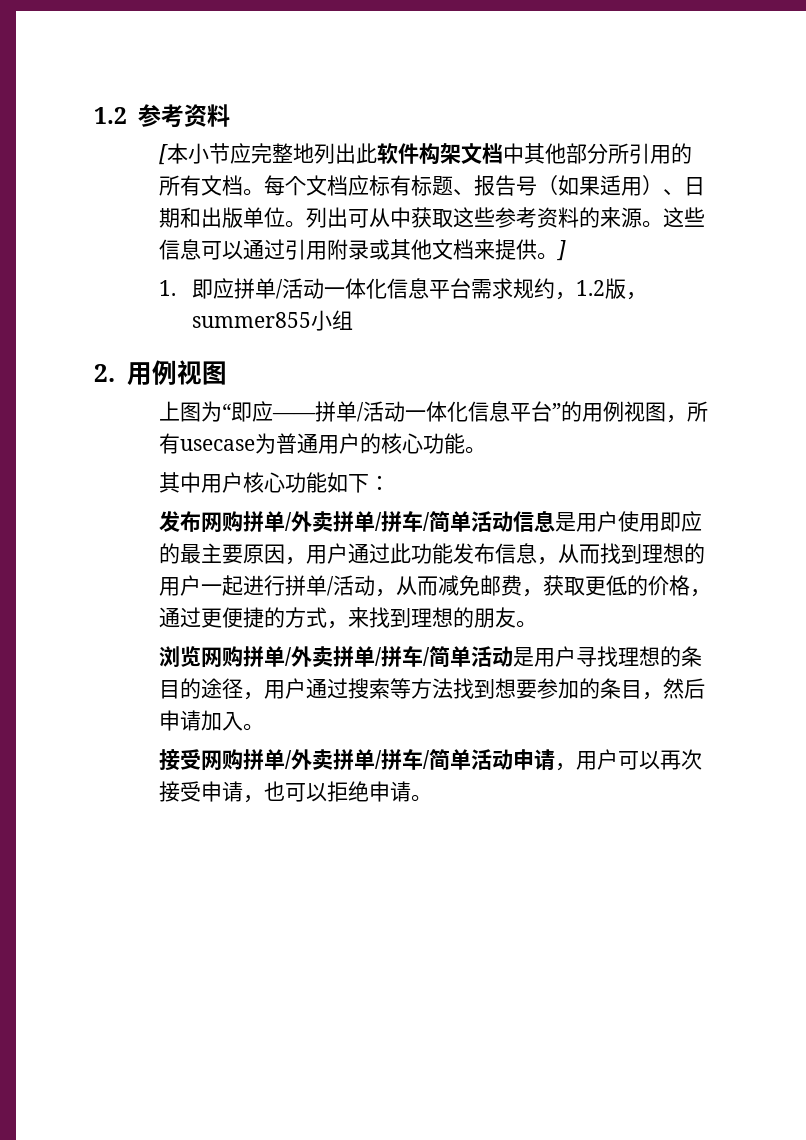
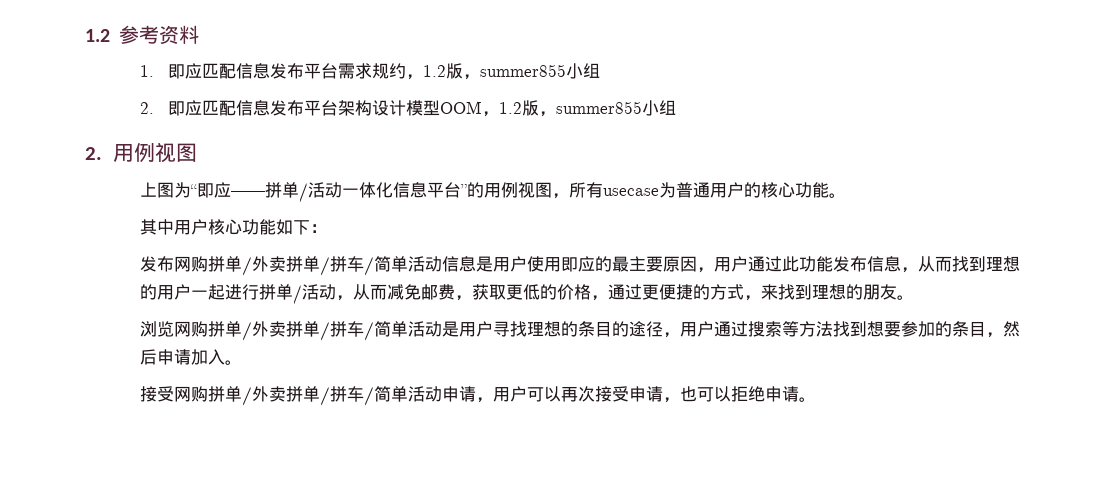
- [本小节应完整地列出此软件构架文档中其他部分所引用的所有文档。每个文档应标有标题、报告号（如果适用）、日期和出版单位。列出可从中获取这些参考资料的来源。这些信息可以通过引用附录或其他文档来提供。]
- 1.即应拼单/活动一体化信息平台需求规约，1.2版，summer855小组
+ 1.即应匹配信息发布平台需求规约，1.2版，summer855小组
+ 2.即应匹配信息发布平台架构设计模型OOM，1.2版，summer855小组

